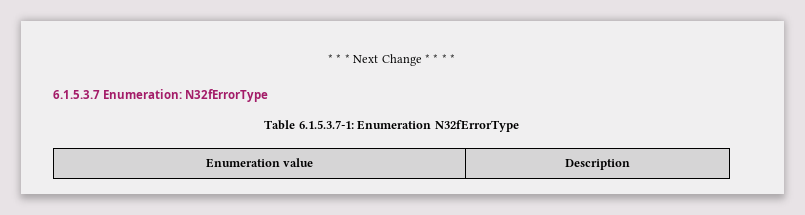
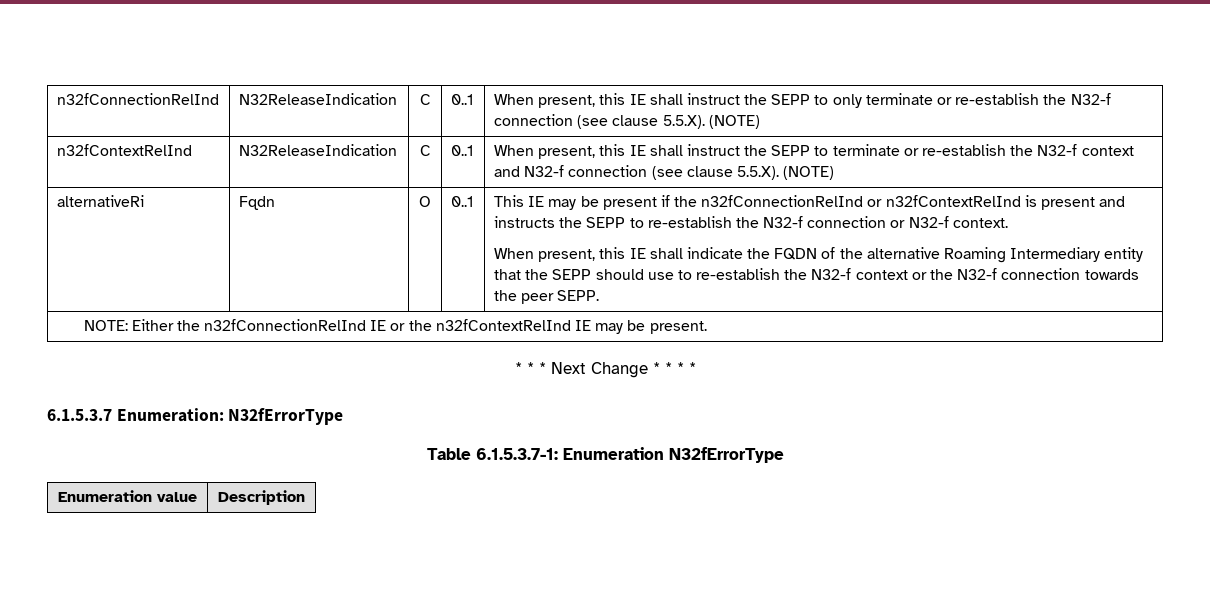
+ n32fConnectionRelInd | N32ReleaseIndication | C | 0..1 | When present, this IE shall instruct the SEPP to only terminate or re-establish the N32-f connection (see clause 5.5.X). (NOTE)
+ n32fContextRelInd | N32ReleaseIndication | C | 0..1 | When present, this IE shall instruct the SEPP to terminate or re-establish the N32-f context and N32-f connection (see clause 5.5.X). (NOTE)
+ alternativeRi | Fqdn | O | 0..1 | This IE may be present if the n32fConnectionRelInd or n32fContextRelInd is present and instructs the SEPP to re-establish the N32-f connection or N32-f context.
+ When present, this IE shall indicate the FQDN of the alternative Roaming Intermediary entity that the SEPP should use to re-establish the N32-f context or the N32-f connection towards the peer SEPP.
+ NOTE: Either the n32fConnectionRelInd IE or the n32fContextRelInd IE may be present.

